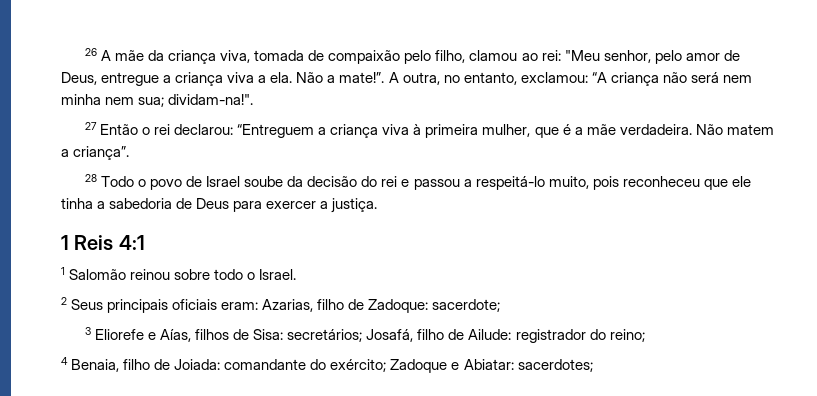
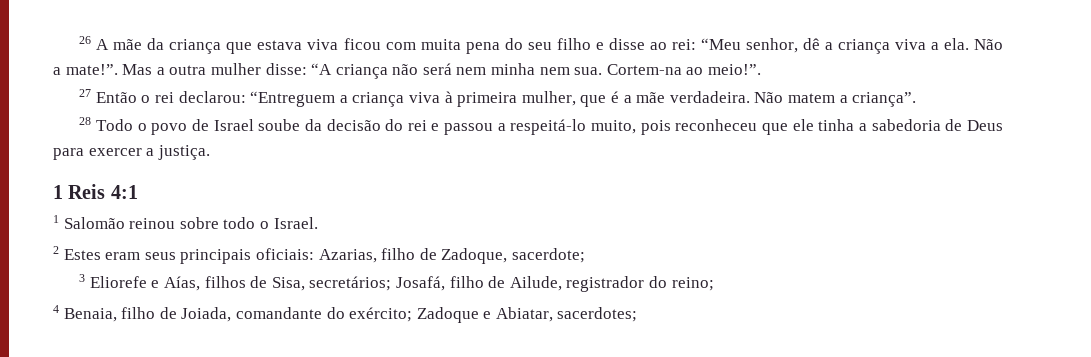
- 26 A mãe da criança viva, tomada de compaixão pelo filho, clamou ao rei: "Meu senhor, pelo amor de Deus, entregue a criança viva a ela.
+ 26 A mãe da criança que estava viva ficou com muita pena do seu filho e disse ao rei: “Meu senhor, dê a criança viva a ela.
- A outra, no entanto, exclamou: “A criança não será nem minha nem sua; dividam-na!".
+ Mas a outra mulher disse: “A criança não será nem minha nem sua. Cortem-na ao meio!”.
- 2 Seus principais oficiais eram: Azarias, filho de Zadoque: sacerdote;
+ 2 Estes eram seus principais oficiais: Azarias, filho de Zadoque, sacerdote;
- 3 Eliorefe e Aías, filhos de Sisa: secretários; Josafá, filho de Ailude: registrador do reino;
+ 3 Eliorefe e Aías, filhos de Sisa, secretários; Josafá, filho de Ailude, registrador do reino;
- 4 Benaia, filho de Joiada: comandante do exército; Zadoque e Abiatar: sacerdotes;
+ 4 Benaia, filho de Joiada, comandante do exército; Zadoque e Abiatar, sacerdotes;

